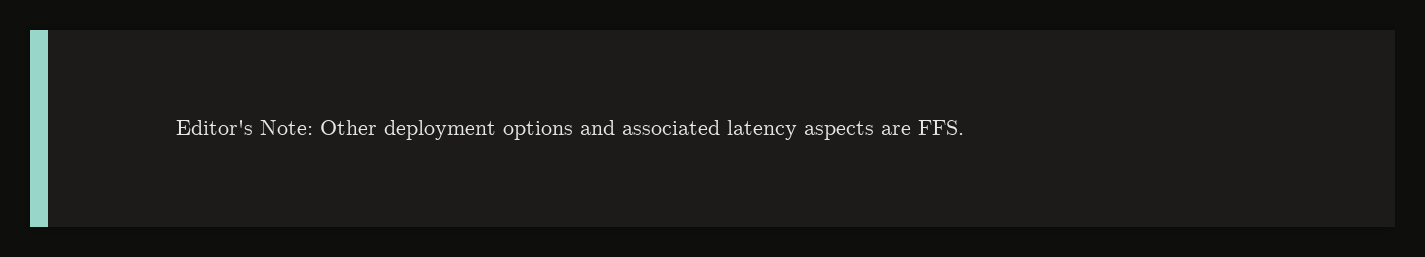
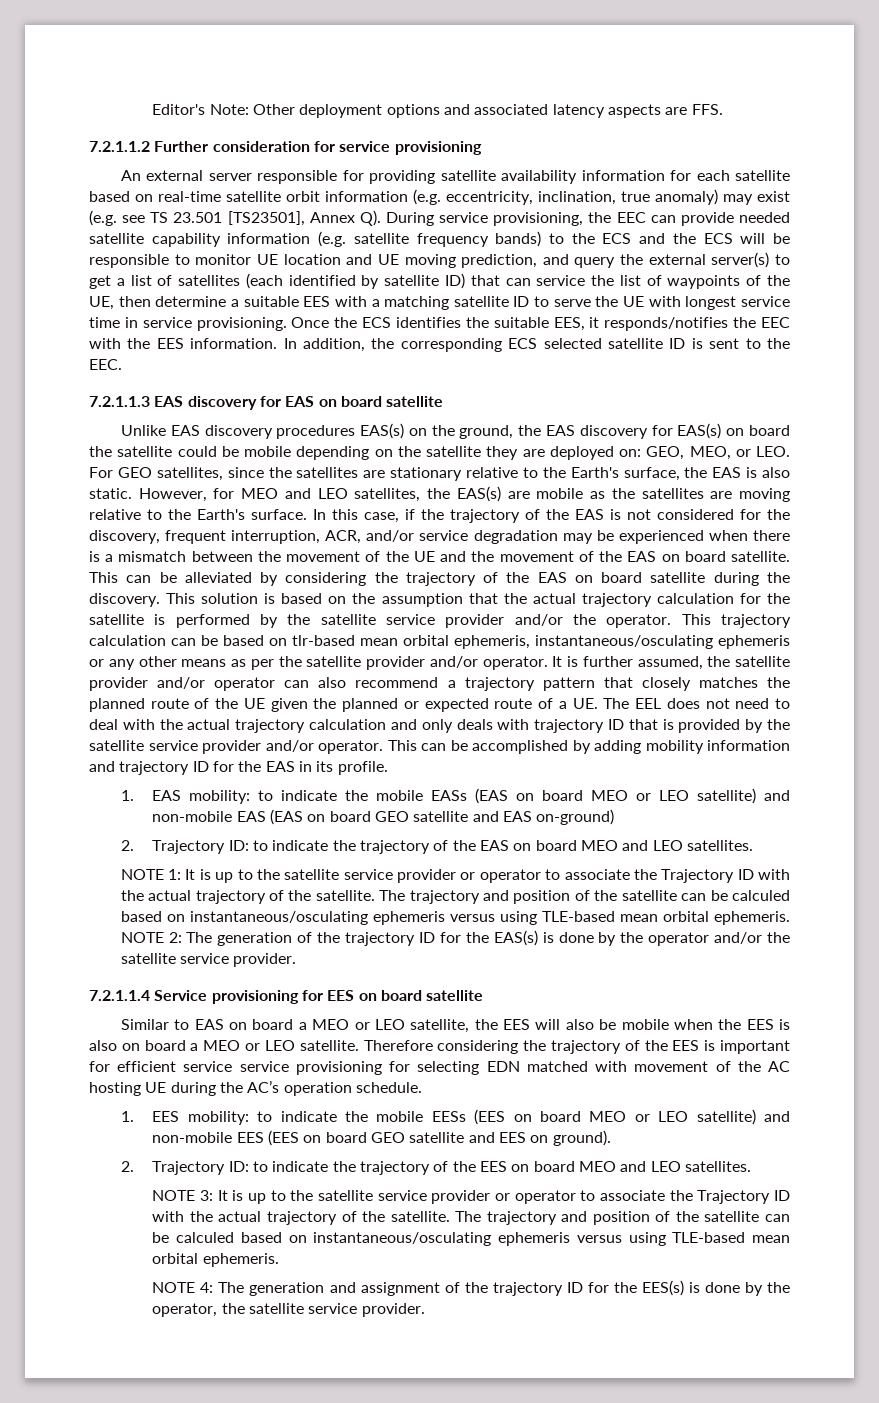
+ 7.2.1.1.2 Further consideration for service provisioning
+ An external server responsible for providing satellite availability information for each satellite based on real-time satellite orbit information (e.g. eccentricity, inclination, true anomaly) may exist (e.g. see TS 23.501 [TS23501], Annex Q). During service provisioning, the EEC can provide needed satellite capability information (e.g. satellite frequency bands) to the ECS and the ECS will be responsible to monitor UE location and UE moving prediction, and query the external server(s) to get a list of satellites (each identified by satellite ID) that can service the list of waypoints of the UE, then determine a suitable EES with a matching satellite ID to serve the UE with longest service time in service provisioning. Once the ECS identifies the suitable EES, it responds/notifies the EEC with the EES information. In addition, the corresponding ECS selected satellite ID is sent to the EEC.
+ 7.2.1.1.3 EAS discovery for EAS on board satellite
+ Unlike EAS discovery procedures EAS(s) on the ground, the EAS discovery for EAS(s) on board the satellite could be mobile depending on the satellite they are deployed on: GEO, MEO, or LEO. For GEO satellites, since the satellites are stationary relative to the Earth's surface, the EAS is also static. However, for MEO and LEO satellites, the EAS(s) are mobile as the satellites are moving relative to the Earth's surface. In this case, if the trajectory of the EAS is not considered for the discovery, frequent interruption, ACR, and/or service degradation may be experienced when there is a mismatch between the movement of the UE and the movement of the EAS on board satellite. This can be alleviated by considering the trajectory of the EAS on board satellite during the discovery. This solution is based on the assumption that the actual trajectory calculation for the satellite is performed by the satellite service provider and/or the operator. This trajectory calculation can be based on tlr-based mean orbital ephemeris, instantaneous/osculating ephemeris or any other means as per the satellite provider and/or operator. It is further assumed, the satellite provider and/or operator can also recommend a trajectory pattern that closely matches the planned route of the UE given the planned or expected route of a UE. The EEL does not need to deal with the actual trajectory calculation and only deals with trajectory ID that is provided by the satellite service provider and/or operator. This can be accomplished by adding mobility information and trajectory ID for the EAS in its profile.
+ 1. EAS mobility: to indicate the mobile EASs (EAS on board MEO or LEO satellite) and non-mobile EAS (EAS on board GEO satellite and EAS on-ground)
+ 2. Trajectory ID: to indicate the trajectory of the EAS on board MEO and LEO satellites.
+ NOTE 1: It is up to the satellite service provider or operator to associate the Trajectory ID with the actual trajectory of the satellite. The trajectory and position of the satellite can be calculed based on instantaneous/osculating ephemeris versus using TLE-based mean orbital ephemeris. NOTE 2: The generation of the trajectory ID for the EAS(s) is done by the operator and/or the satellite service provider.
+ 7.2.1.1.4 Service provisioning for EES on board satellite
+ Similar to EAS on board a MEO or LEO satellite, the EES will also be mobile when the EES is also on board a MEO or LEO satellite. Therefore considering the trajectory of the EES is important for efficient service service provisioning for selecting EDN matched with movement of the AC hosting UE during the AC’s operation schedule.
+ 1. EES mobility: to indicate the mobile EESs (EES on board MEO or LEO satellite) and non-mobile EES (EES on board GEO satellite and EES on ground).
+ 2. Trajectory ID: to indicate the trajectory of the EES on board MEO and LEO satellites.
+ NOTE 3: It is up to the satellite service provider or operator to associate the Trajectory ID with the actual trajectory of the satellite. The trajectory and position of the satellite can be calculed based on instantaneous/osculating ephemeris versus using TLE-based mean orbital ephemeris.
+ NOTE 4: The generation and assignment of the trajectory ID for the EES(s) is done by the operator, the satellite service provider.

